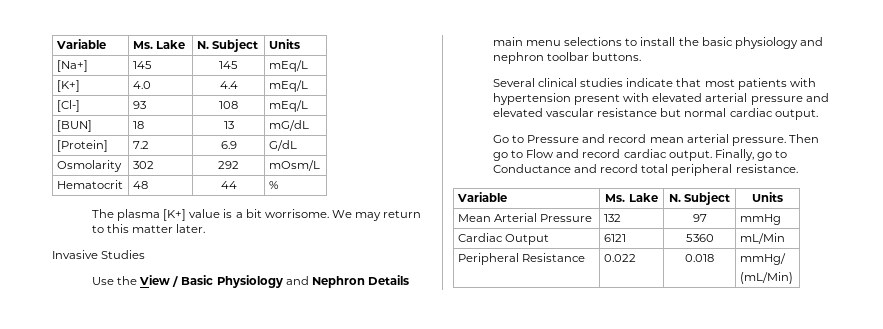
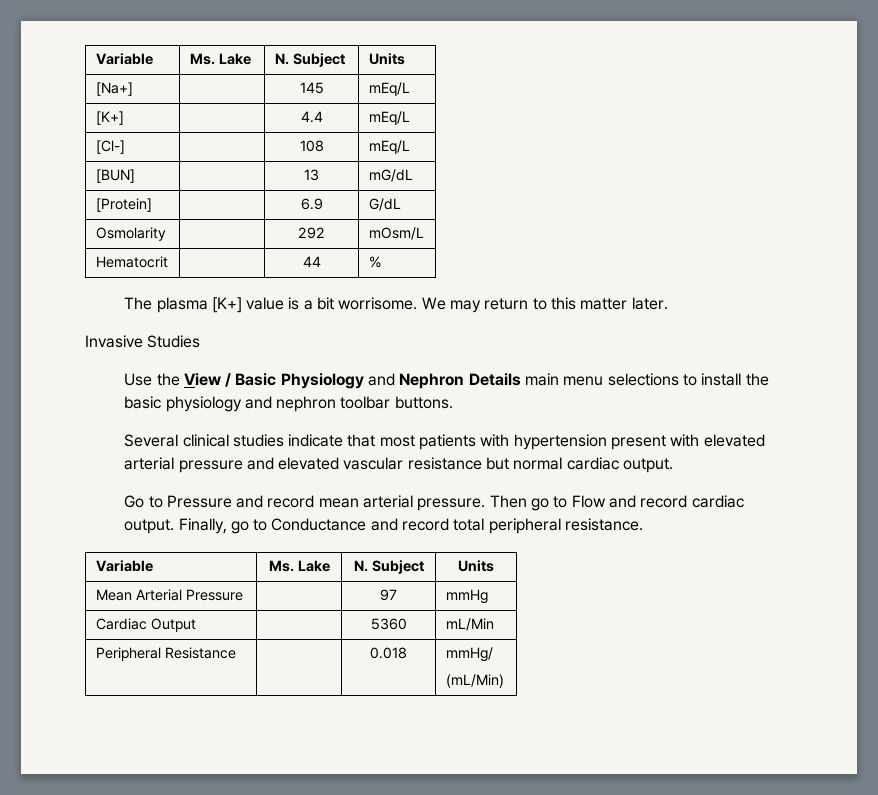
- [Na+] | 145 | 145 | mEq/L
+ [Na+] | | 145 | mEq/L
- [K+] | 4.0 | 4.4 | mEq/L
+ [K+] | | 4.4 | mEq/L
- [Cl-] | 93 | 108 | mEq/L
+ [Cl-] | | 108 | mEq/L
- [BUN] | 18 | 13 | mG/dL
+ [BUN] | | 13 | mG/dL
- [Protein] | 7.2 | 6.9 | G/dL
+ [Protein] | | 6.9 | G/dL
- Osmolarity | 302 | 292 | mOsm/L
+ Osmolarity | | 292 | mOsm/L
- Hematocrit | 48 | 44 | %
+ Hematocrit | | 44 | %
- Mean Arterial Pressure | 132 | 97 | mmHg
+ Mean Arterial Pressure | | 97 | mmHg
- Cardiac Output | 6121 | 5360 | mL/Min
+ Cardiac Output | | 5360 | mL/Min
- Peripheral Resistance | 0.022 | 0.018 | mmHg/
+ Peripheral Resistance | | 0.018 | mmHg/

